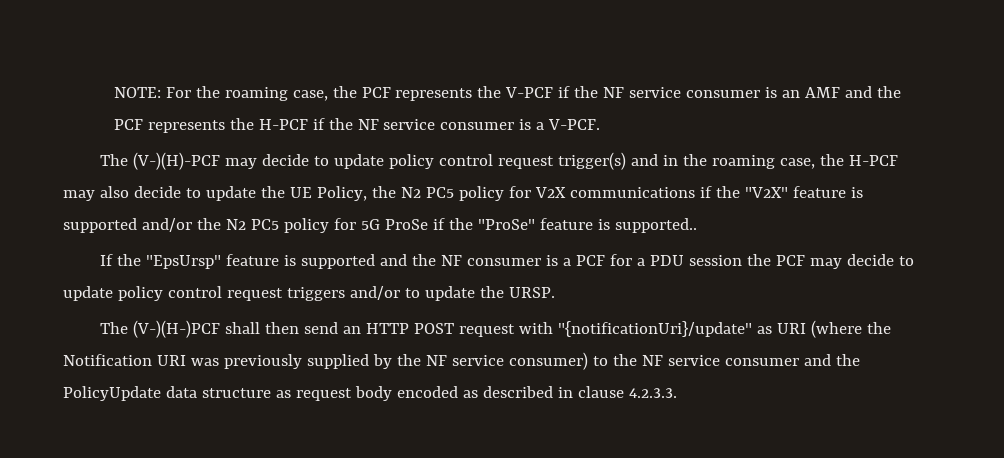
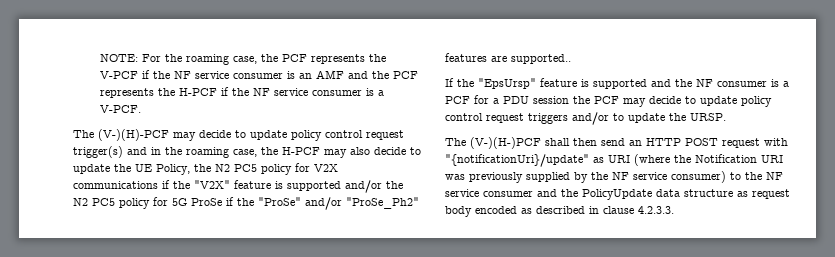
- The (V-)(H)-PCF may decide to update policy control request trigger(s) and in the roaming case, the H-PCF may also decide to update the UE Policy, the N2 PC5 policy for V2X communications if the "V2X" feature is supported and/or the N2 PC5 policy for 5G ProSe if the "ProSe" feature is supported..
+ The (V-)(H)-PCF may decide to update policy control request trigger(s) and in the roaming case, the H-PCF may also decide to update the UE Policy, the N2 PC5 policy for V2X communications if the "V2X" feature is supported and/or the N2 PC5 policy for 5G ProSe if the "ProSe" and/or "ProSe_Ph2" features are supported..

